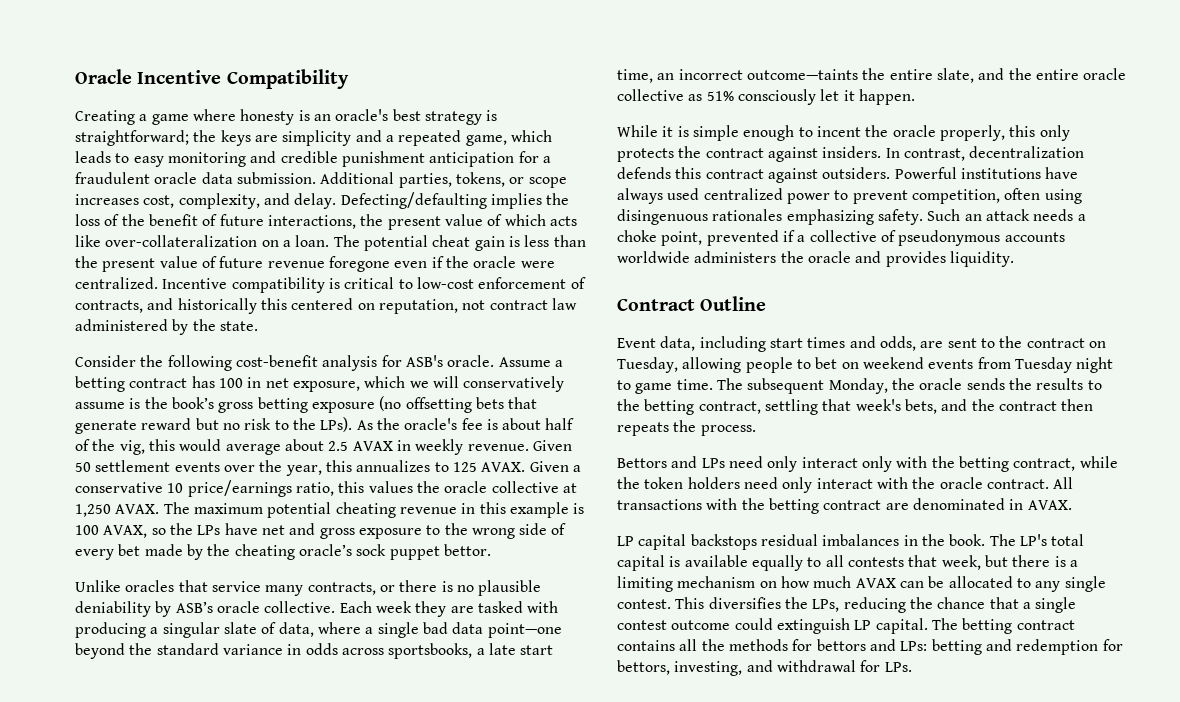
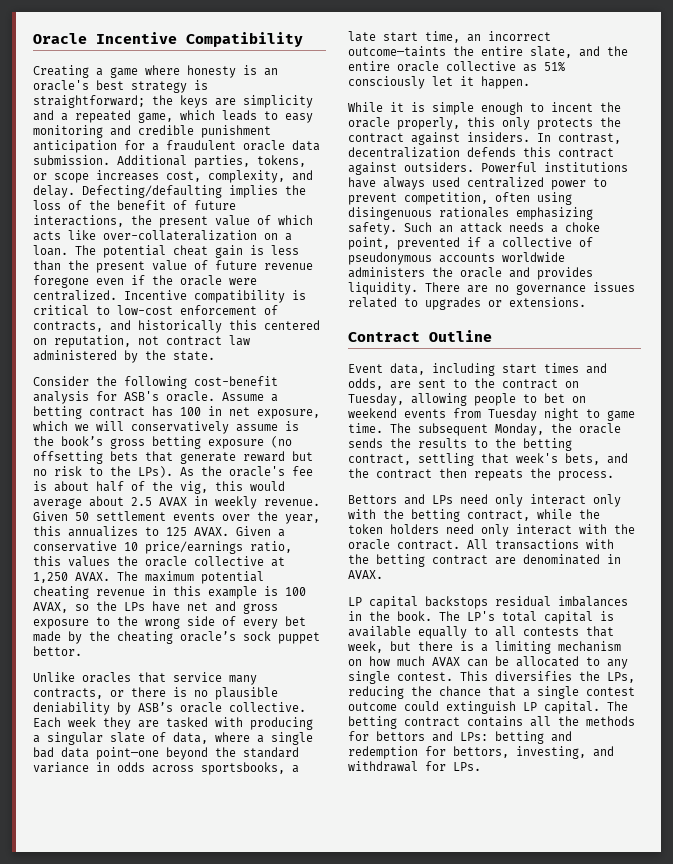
+ There are no governance issues related to upgrades or extensions.

